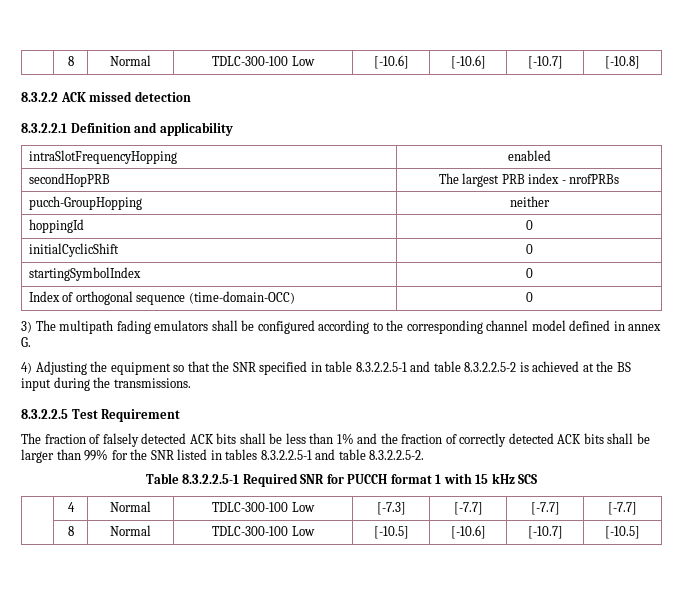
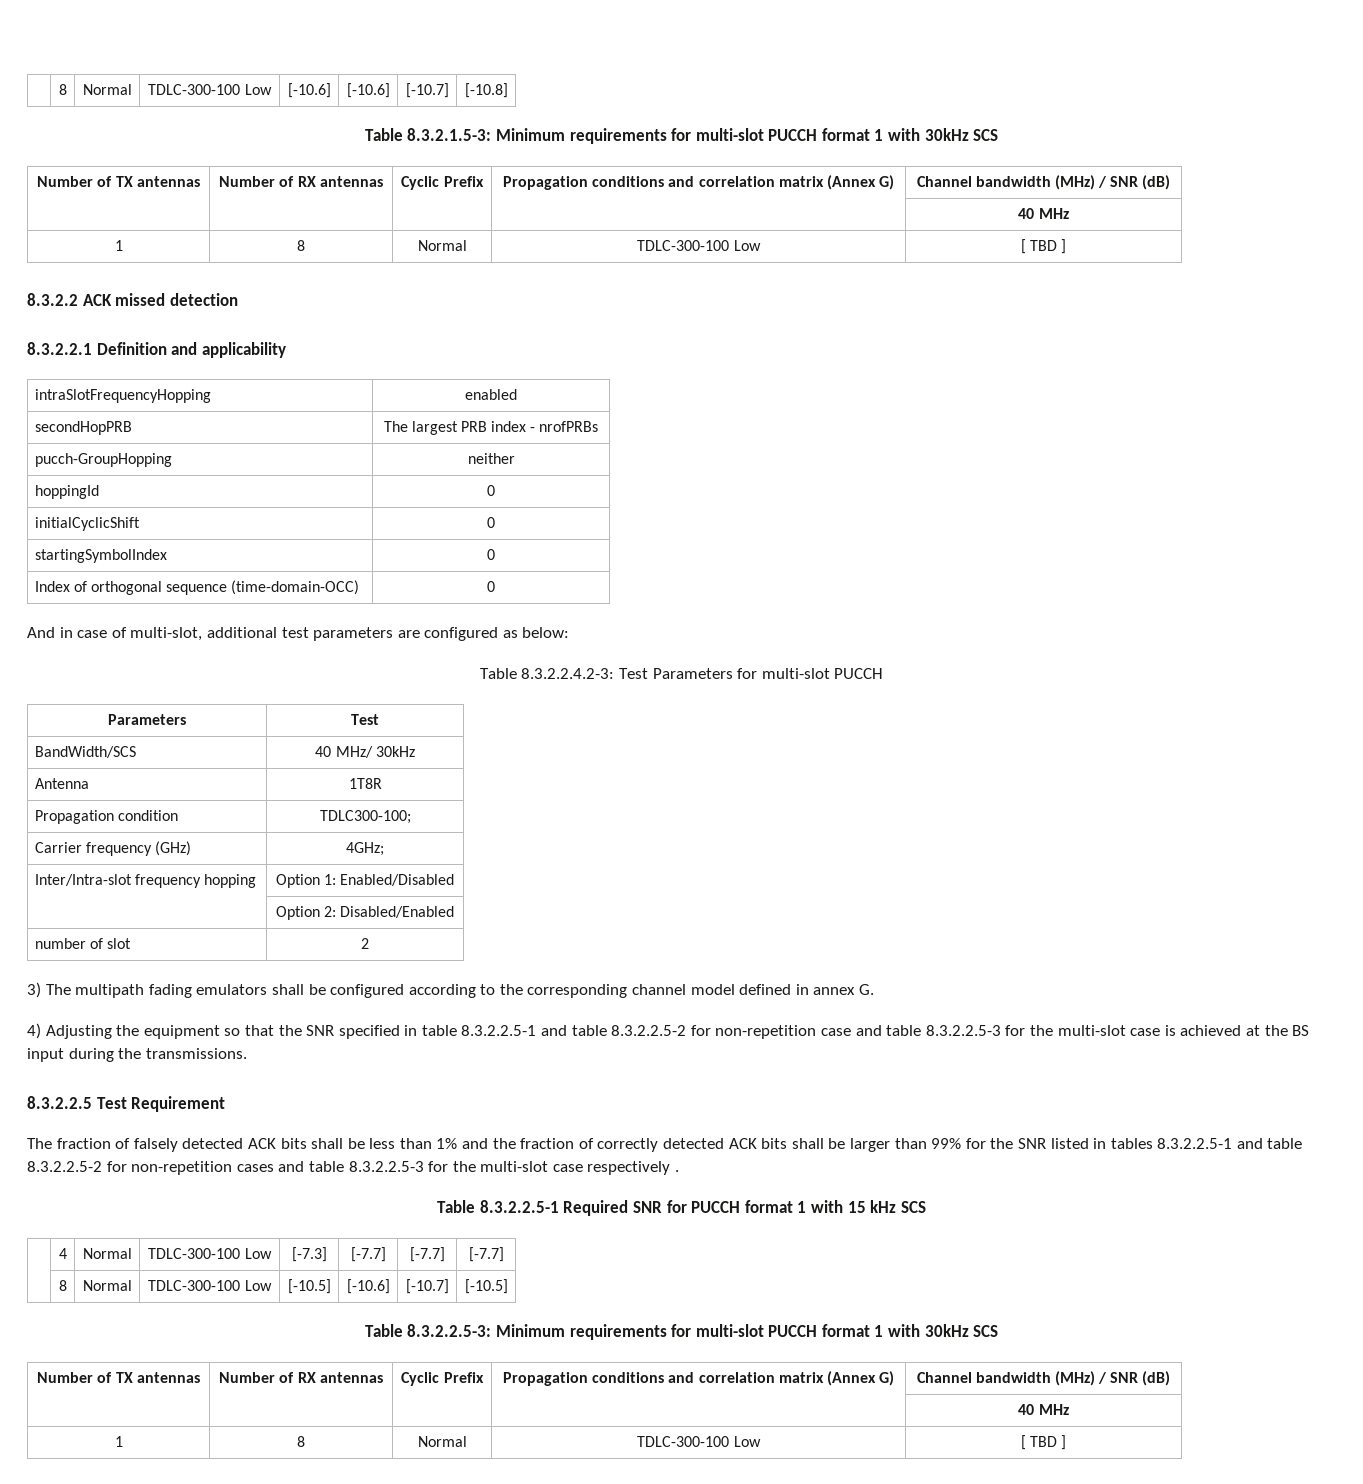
+ Table 8.3.2.1.5-3: Minimum requirements for multi-slot PUCCH format 1 with 30kHz SCS
+ Number of TX antennas | Number of RX antennas | Cyclic Prefix | Propagation conditions and correlation matrix (Annex G) | Channel bandwidth (MHz) / SNR (dB)
+ | | | | 40 MHz
+ 1 | 8 | Normal | TDLC-300-100 Low | [ TBD ]
+ And in case of multi-slot, additional test parameters are configured as below:
+ Table 8.3.2.2.4.2-3: Test Parameters for multi-slot PUCCH
+ Parameters | Test
+ BandWidth/SCS | 40 MHz/ 30kHz
+ Antenna | 1T8R
+ Propagation condition | TDLC300-100;
+ Carrier frequency (GHz) | 4GHz;
+ Inter/Intra-slot frequency hopping | Option 1: Enabled/Disabled
+ | Option 2: Disabled/Enabled
+ number of slot | 2
- 4) Adjusting the equipment so that the SNR specified in table 8.3.2.2.5-1 and table 8.3.2.2.5-2 is achieved at the BS input during the transmissions.
+ 4) Adjusting the equipment so that the SNR specified in table 8.3.2.2.5-1 and table 8.3.2.2.5-2 for non-repetition case and table 8.3.2.2.5-3 for the multi-slot case is achieved at the BS input during the transmissions.
- The fraction of falsely detected ACK bits shall be less than 1% and the fraction of correctly detected ACK bits shall be larger than 99% for the SNR listed in tables 8.3.2.2.5-1 and table 8.3.2.2.5-2.
+ The fraction of falsely detected ACK bits shall be less than 1% and the fraction of correctly detected ACK bits shall be larger than 99% for the SNR listed in tables 8.3.2.2.5-1 and table 8.3.2.2.5-2 for non-repetition cases and table 8.3.2.2.5-3 for the multi-slot case respectively .
+ Table 8.3.2.2.5-3: Minimum requirements for multi-slot PUCCH format 1 with 30kHz SCS
+ Number of TX antennas | Number of RX antennas | Cyclic Prefix | Propagation conditions and correlation matrix (Annex G) | Channel bandwidth (MHz) / SNR (dB)
+ | | | | 40 MHz
+ 1 | 8 | Normal | TDLC-300-100 Low | [ TBD ]

